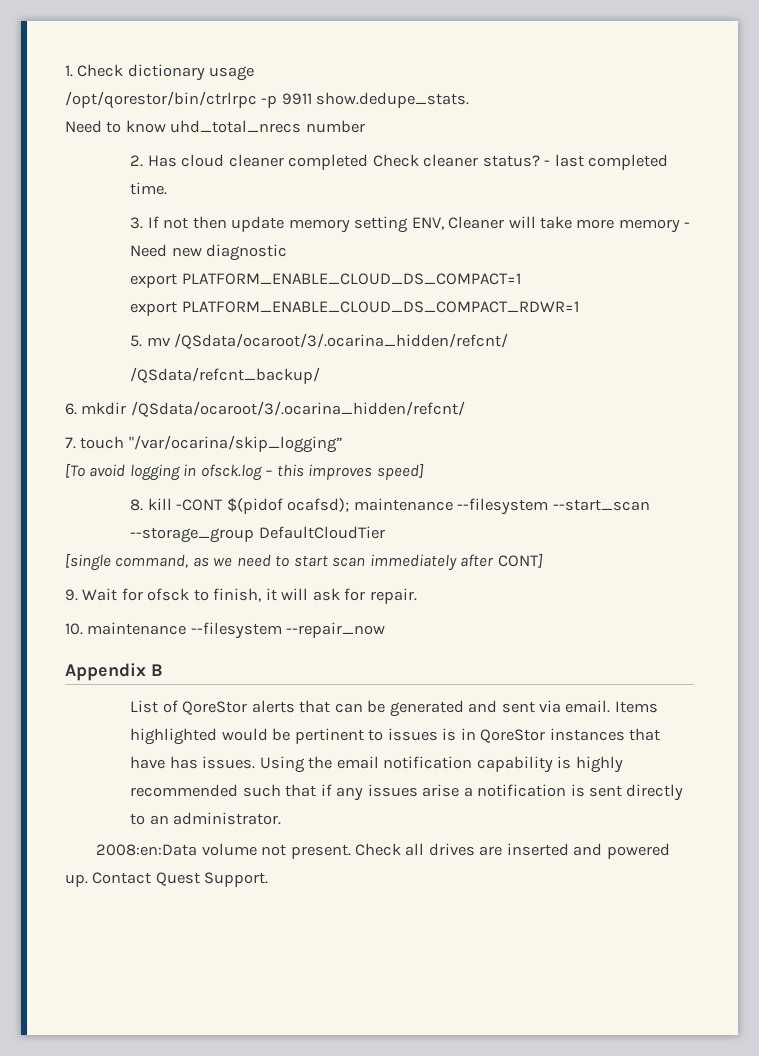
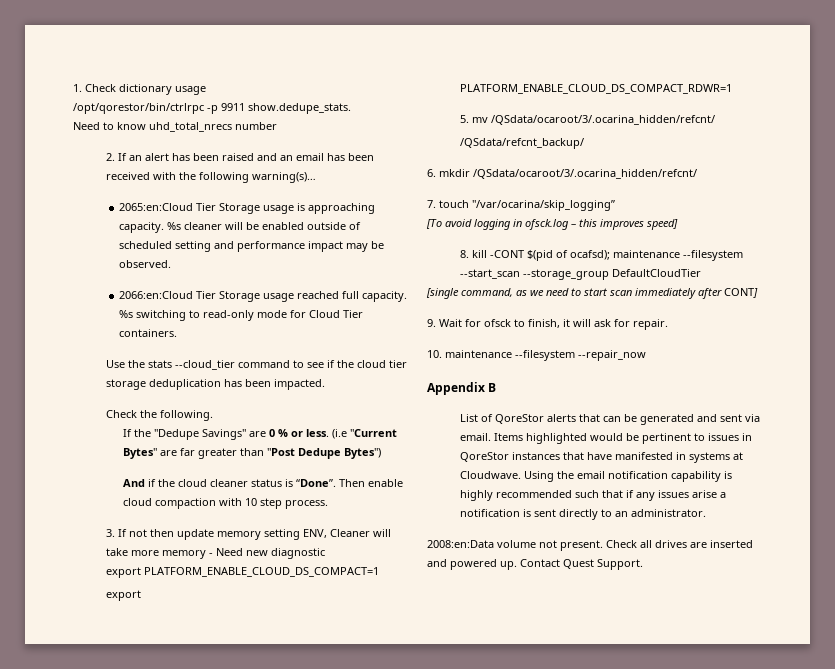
- 2. Has cloud cleaner completed Check cleaner status? - last completed time.
+ 2. If an alert has been raised and an email has been received with the following warning(s)…
+ 2065:en:Cloud Tier Storage usage is approaching capacity. %s cleaner will be enabled outside of scheduled setting and performance impact may be observed.
+ 2066:en:Cloud Tier Storage usage reached full capacity. %s switching to read-only mode for Cloud Tier containers.
+ Use the stats --cloud_tier command to see if the cloud tier storage deduplication has been impacted.
+ Check the following.
+ If the "Dedupe Savings" are 0 % or less. (i.e "Current Bytes" are far greater than "Post Dedupe Bytes")
+ And if the cloud cleaner status is “Done”. Then enable cloud compaction with 10 step process.
- 8. kill -CONT $(pidof ocafsd); maintenance --filesystem --start_scan --storage_group DefaultCloudTier
+ 8. kill -CONT $(pid of ocafsd); maintenance --filesystem --start_scan --storage_group DefaultCloudTier
- Items highlighted would be pertinent to issues is in QoreStor instances that have has issues.
+ Items highlighted would be pertinent to issues in QoreStor instances that have manifested in systems at Cloudwave.

